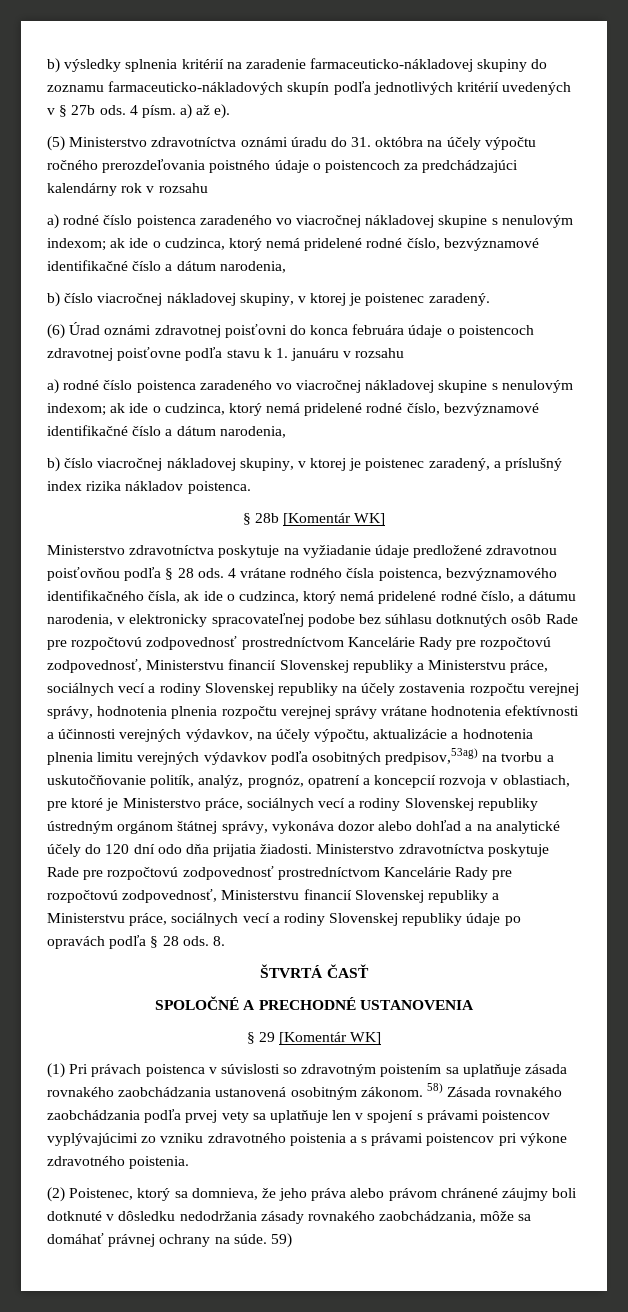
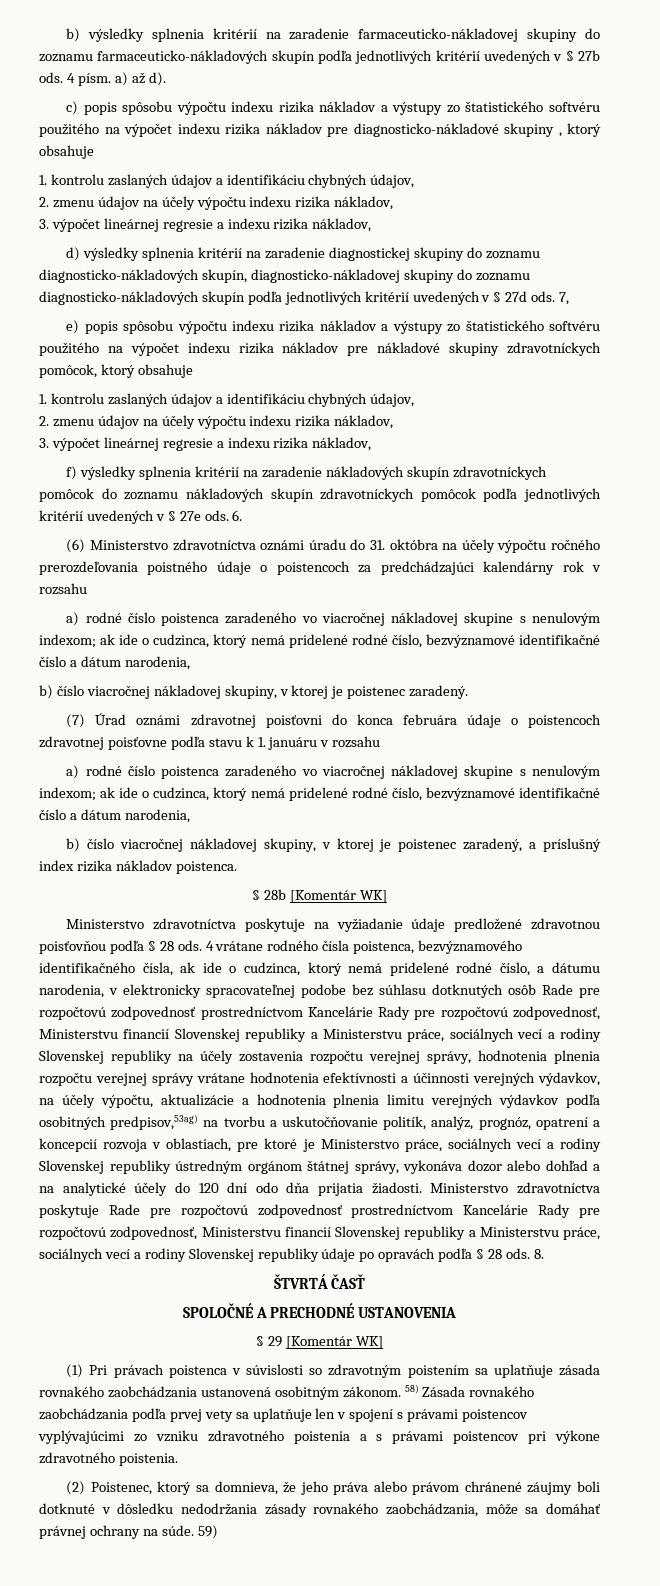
- 4 písm. a) až e).
- (5) Ministerstvo zdravotníctva oznámi úradu do 31. októbra na účely výpočtu ročného prerozdeľovania poistného údaje o poistencoch za predchádzajúci kalendárny rok v rozsahu
+ 4 písm. a) až d).
+ c) popis spôsobu výpočtu indexu rizika nákladov a výstupy zo štatistického softvéru použitého na výpočet indexu rizika nákladov pre diagnosticko-nákladové skupiny , ktorý obsahuje
+ 1. kontrolu zaslaných údajov a identifikáciu chybných údajov,
+ 2. zmenu údajov na účely výpočtu indexu rizika nákladov,
+ 3. výpočet lineárnej regresie a indexu rizika nákladov,
+ d) výsledky splnenia kritérií na zaradenie diagnostickej skupiny do zoznamu diagnosticko-nákladových skupín, diagnosticko-nákladovej skupiny do zoznamu diagnosticko-nákladových skupín podľa jednotlivých kritérií uvedených v § 27d ods. 7,
+ e) popis spôsobu výpočtu indexu rizika nákladov a výstupy zo štatistického softvéru použitého na výpočet indexu rizika nákladov pre nákladové skupiny zdravotníckych pomôcok, ktorý obsahuje
+ 1. kontrolu zaslaných údajov a identifikáciu chybných údajov,
+ 2. zmenu údajov na účely výpočtu indexu rizika nákladov,
+ 3. výpočet lineárnej regresie a indexu rizika nákladov,
+ f) výsledky splnenia kritérií na zaradenie nákladových skupín zdravotníckych pomôcok do zoznamu nákladových skupín zdravotníckych pomôcok podľa jednotlivých kritérií uvedených v § 27e ods. 6.
+ (6) Ministerstvo zdravotníctva oznámi úradu do 31. októbra na účely výpočtu ročného prerozdeľovania poistného údaje o poistencoch za predchádzajúci kalendárny rok v rozsahu
- (6) Úrad oznámi zdravotnej poisťovni do konca februára údaje o poistencoch zdravotnej poisťovne podľa stavu k 1. januáru v rozsahu
+ (7) Úrad oznámi zdravotnej poisťovni do konca februára údaje o poistencoch zdravotnej poisťovne podľa stavu k 1. januáru v rozsahu

